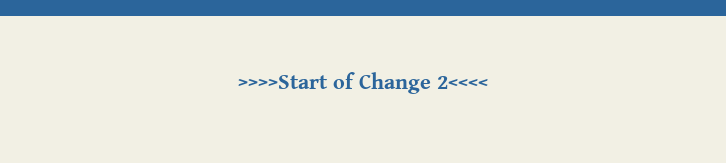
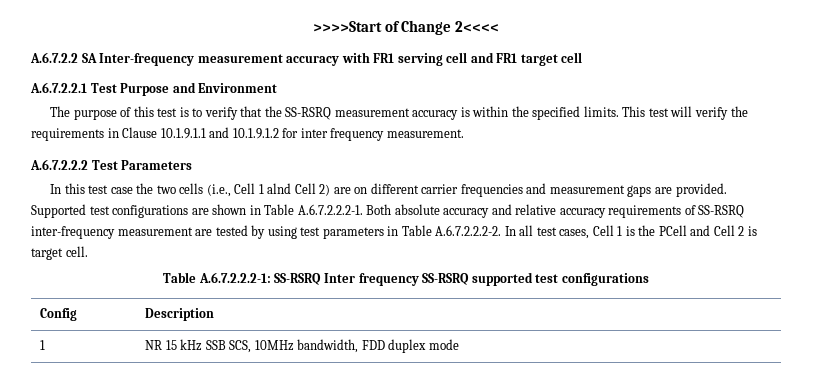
+ A.6.7.2.2 SA Inter-frequency measurement accuracy with FR1 serving cell and FR1 target cell
+ A.6.7.2.2.1 Test Purpose and Environment
+ The purpose of this test is to verify that the SS-RSRQ measurement accuracy is within the specified limits. This test will verify the requirements in Clause 10.1.9.1.1 and 10.1.9.1.2 for inter frequency measurement.
+ A.6.7.2.2.2 Test Parameters
+ In this test case the two cells (i.e., Cell 1 alnd Cell 2) are on different carrier frequencies and measurement gaps are provided. Supported test configurations are shown in Table A.6.7.2.2.2-1. Both absolute accuracy and relative accuracy requirements of SS-RSRQ inter-frequency measurement are tested by using test parameters in Table A.6.7.2.2.2-2. In all test cases, Cell 1 is the PCell and Cell 2 is target cell.
+ Table A.6.7.2.2.2-1: SS-RSRQ Inter frequency SS-RSRQ supported test configurations
+ Config | Description
+ 1 | NR 15 kHz SSB SCS, 10MHz bandwidth, FDD duplex mode

